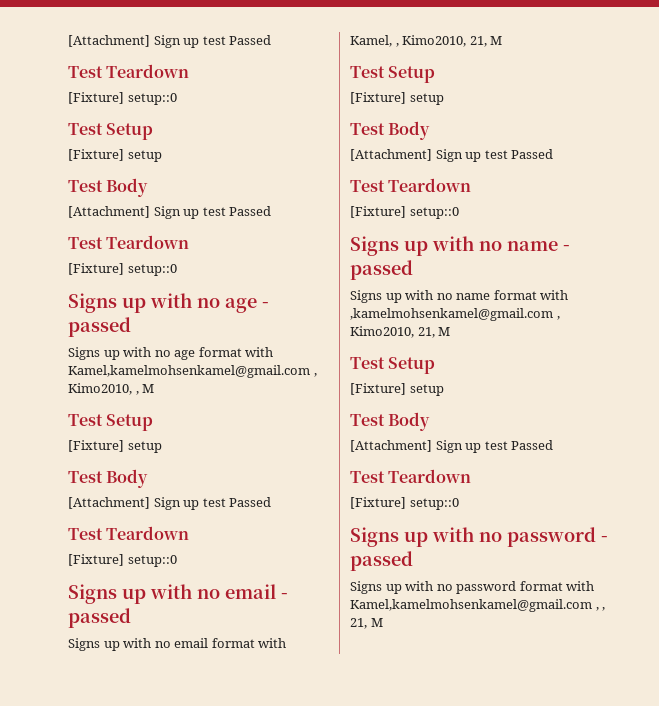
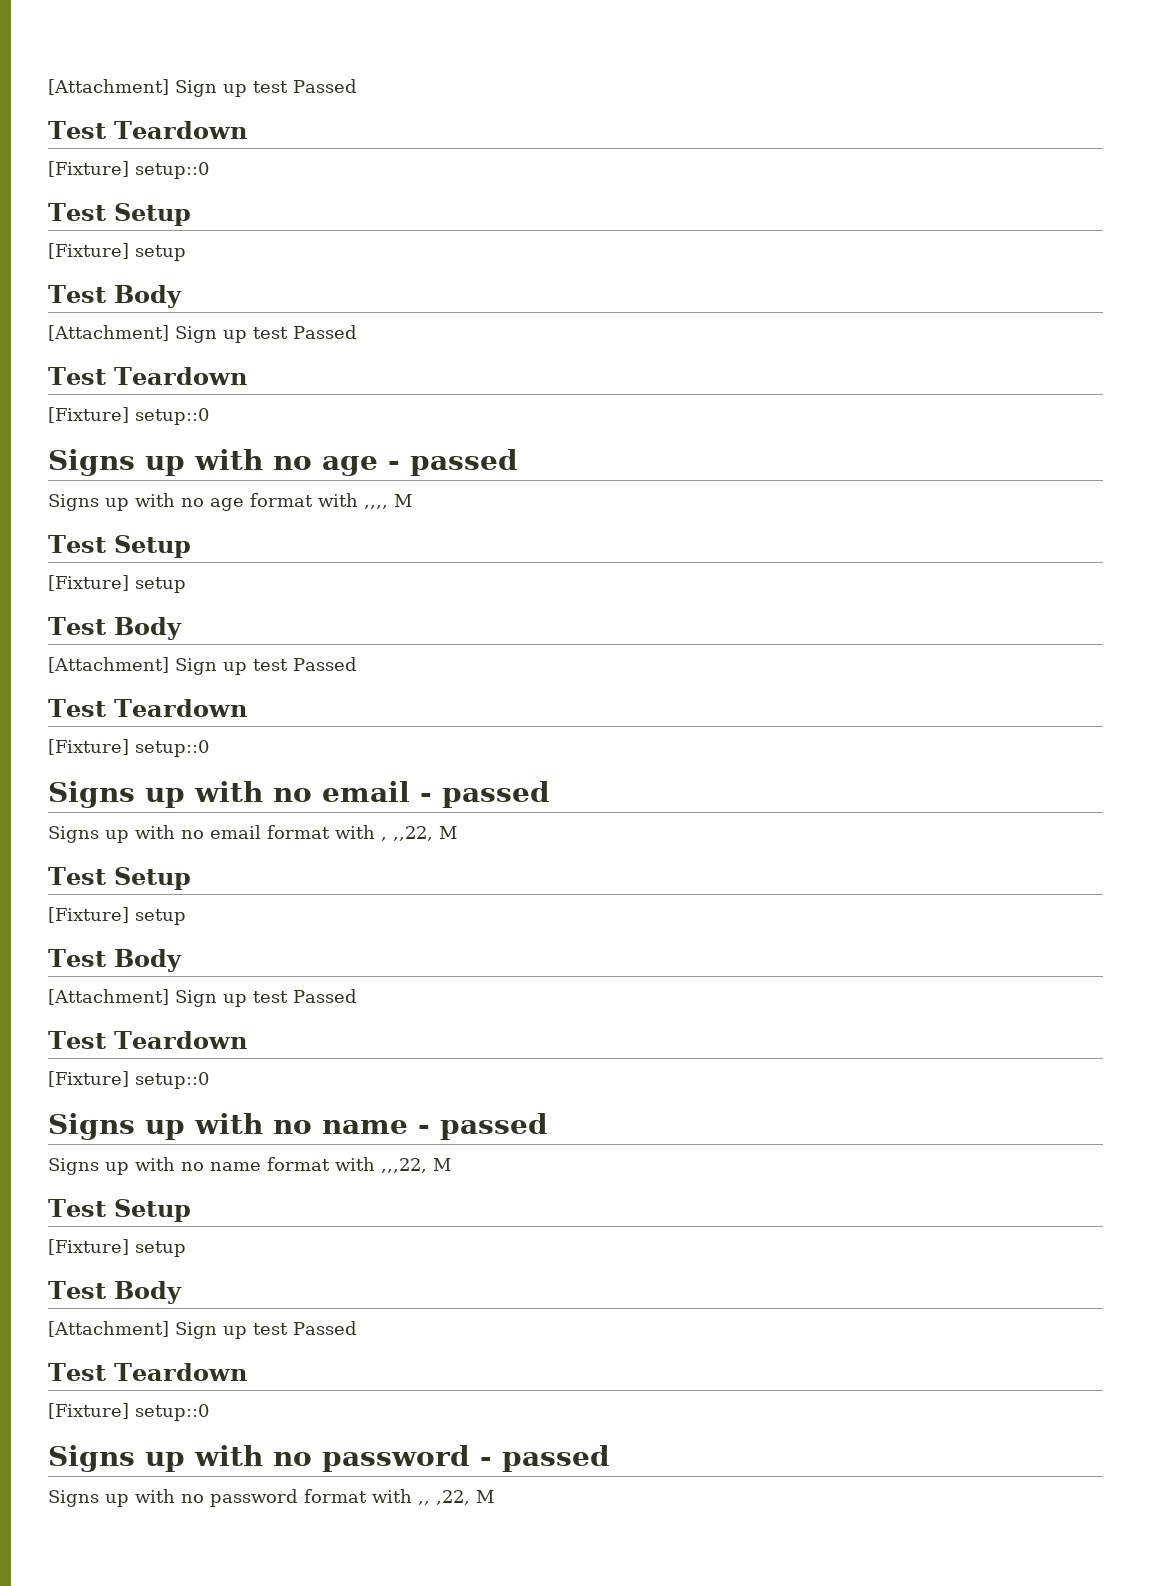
- Signs up with no age format with Kamel,kamelmohsenkamel@gmail.com , Kimo2010, , M
+ Signs up with no age format with ,,,, M
- Signs up with no email format with Kamel, , Kimo2010, 21, M
+ Signs up with no email format with , ,,22, M
- Signs up with no name format with ,kamelmohsenkamel@gmail.com , Kimo2010, 21, M
+ Signs up with no name format with ,,,22, M
- Signs up with no password format with Kamel,kamelmohsenkamel@gmail.com , , 21, M
+ Signs up with no password format with ,, ,22, M

